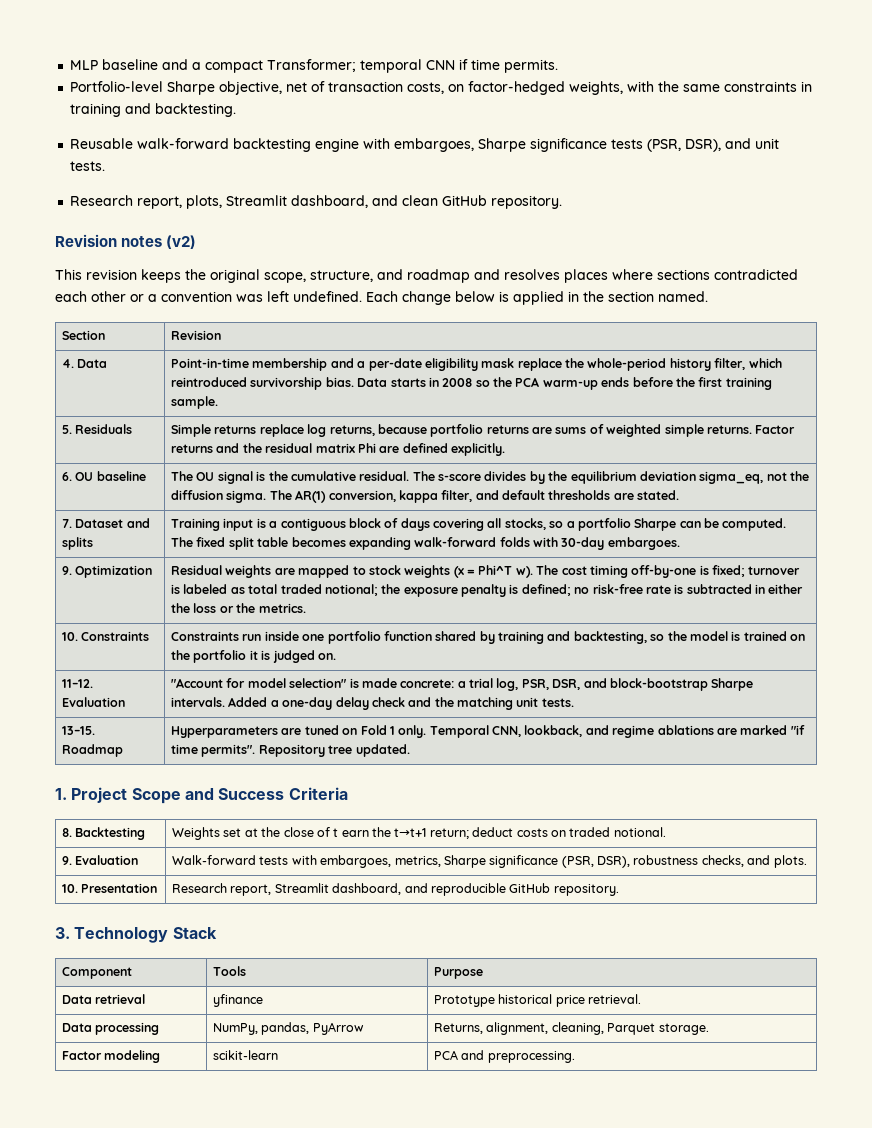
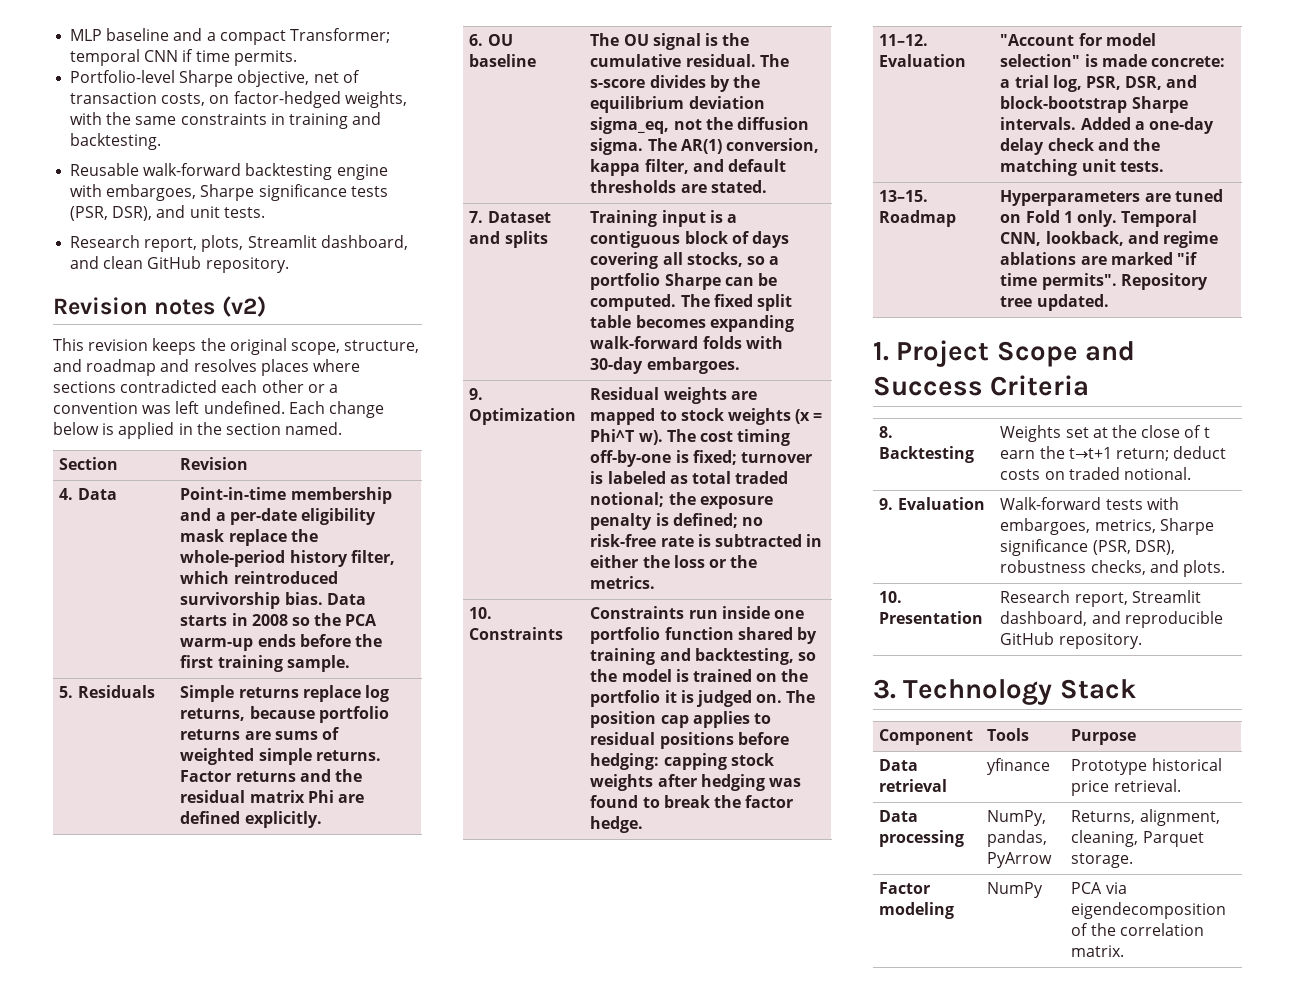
+ The position cap applies to residual positions before hedging: capping stock weights after hedging was found to break the factor hedge.
- Factor modeling | scikit-learn | PCA and preprocessing.
+ Factor modeling | NumPy | PCA via eigendecomposition of the correlation matrix.

